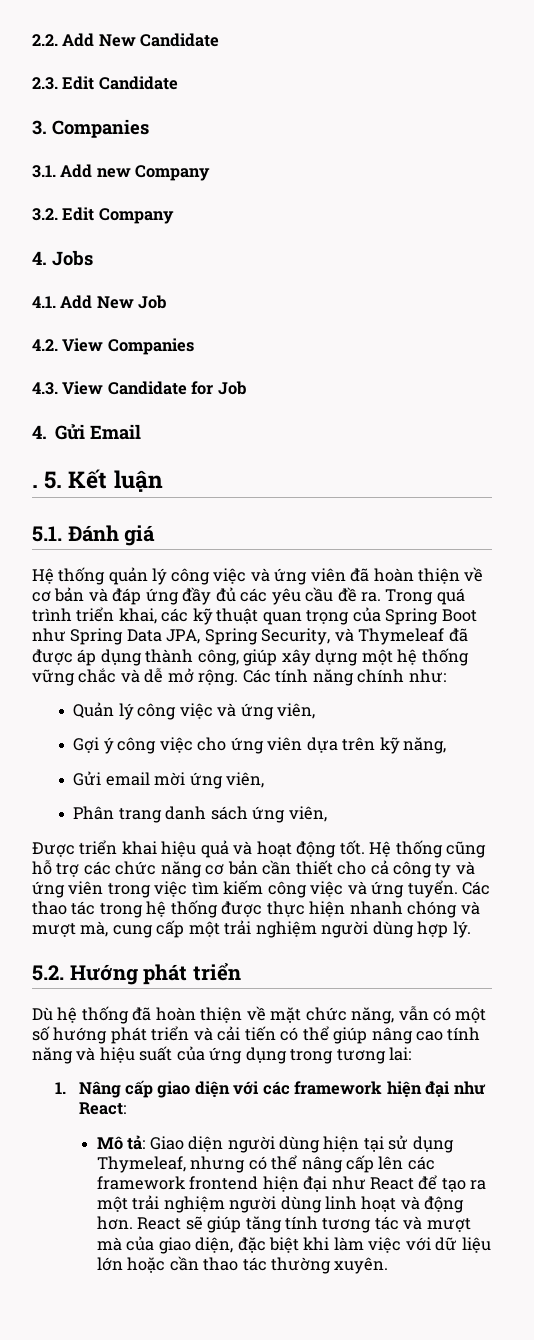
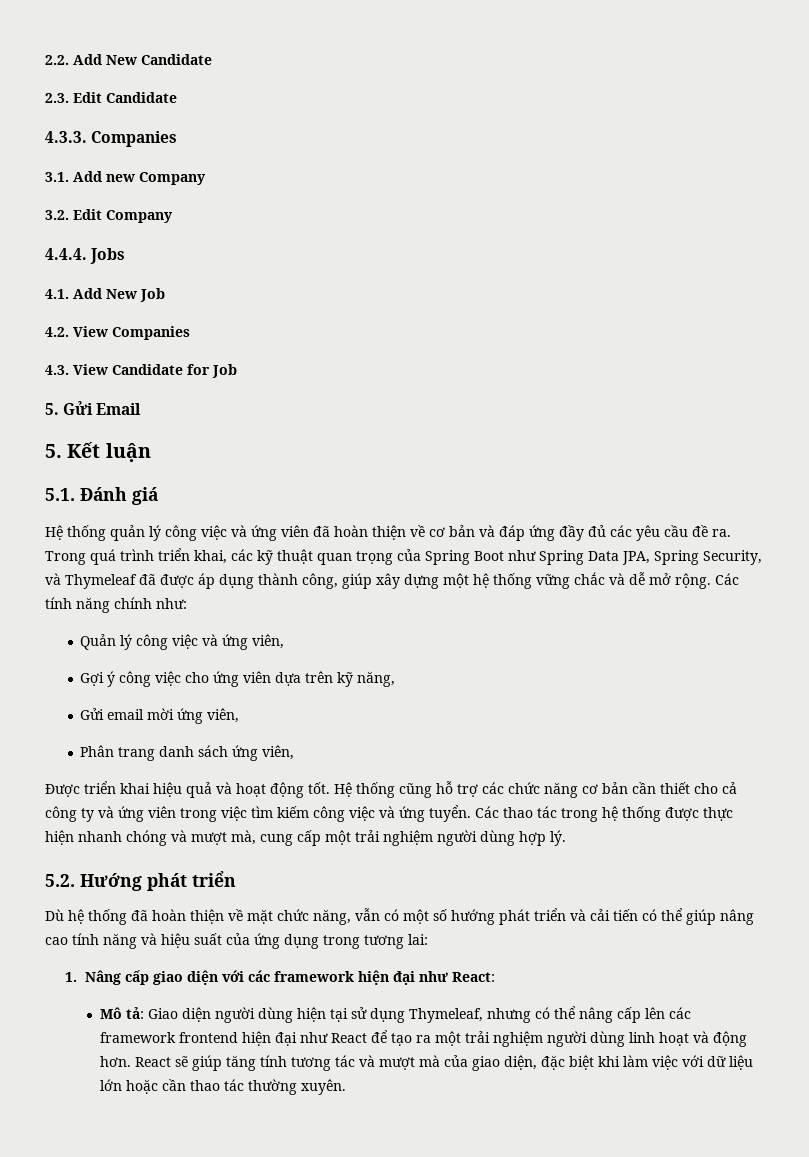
- 3. Companies
+ 4.3.3. Companies
- 4. Jobs
+ 4.4.4. Jobs
- 4. Gửi Email
+ 5. Gửi Email
- .

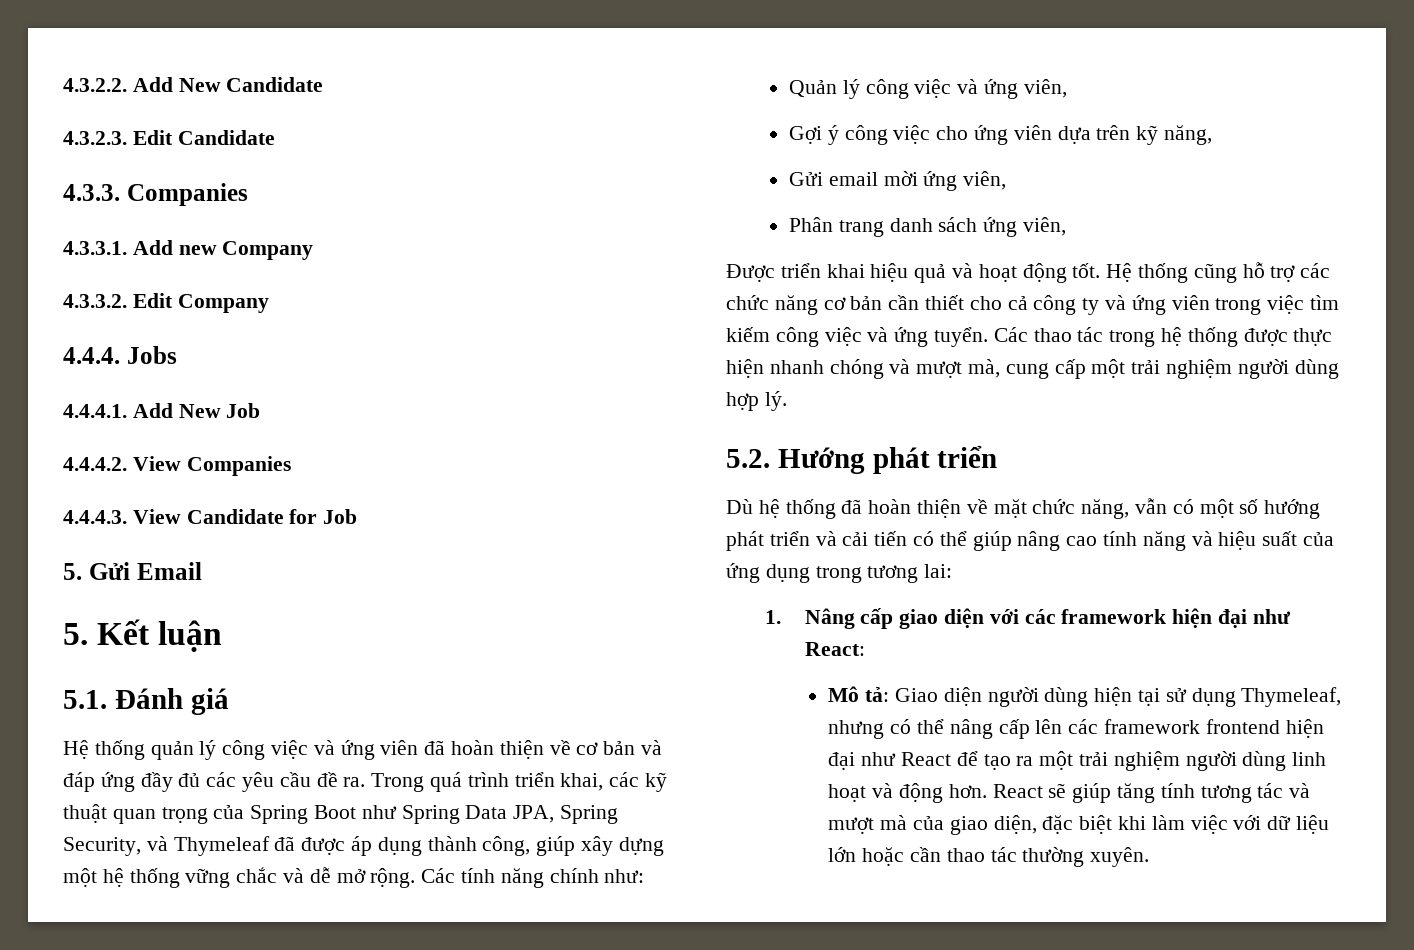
- 2.2. Add New Candidate
+ 4.3.2.2. Add New Candidate
- 2.3. Edit Candidate
+ 4.3.2.3. Edit Candidate
- 3.1. Add new Company
+ 4.3.3.1. Add new Company
- 3.2. Edit Company
+ 4.3.3.2. Edit Company
- 4.1. Add New Job
+ 4.4.4.1. Add New Job
- 4.2. View Companies
+ 4.4.4.2. View Companies
- 4.3. View Candidate for Job
+ 4.4.4.3. View Candidate for Job

